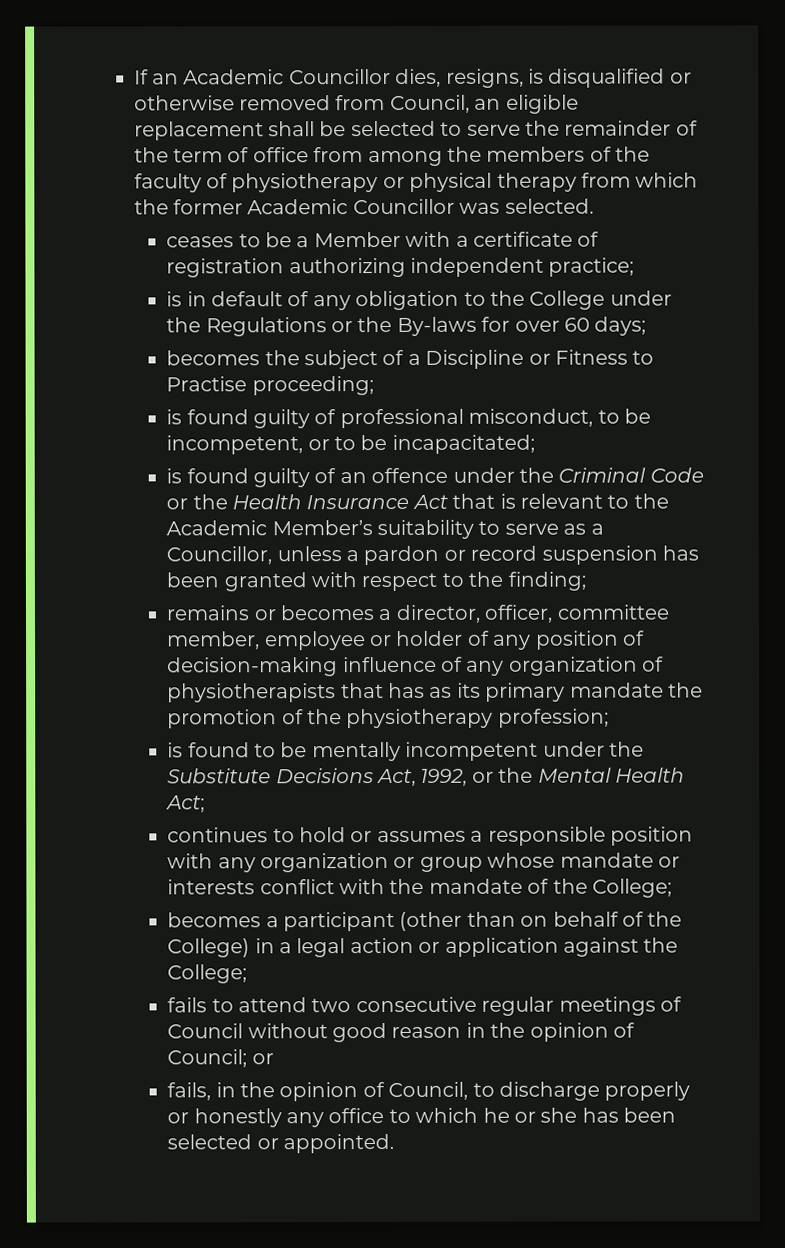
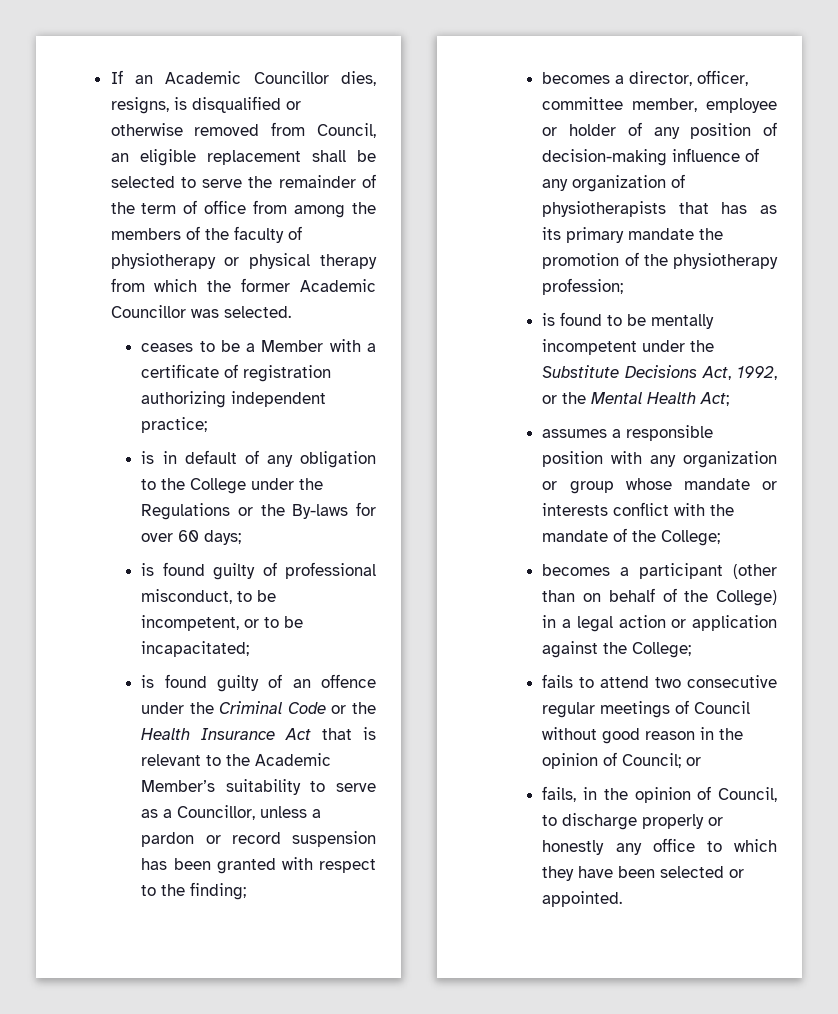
- becomes the subject of a Discipline or Fitness to Practise proceeding;
- remains or becomes a director, officer, committee member, employee or holder of any position of decision-making influence of any organization of physiotherapists that has as its primary mandate the promotion of the physiotherapy profession;
+ becomes a director, officer, committee member, employee or holder of any position of decision-making influence of any organization of physiotherapists that has as its primary mandate the promotion of the physiotherapy profession;
- continues to hold or assumes a responsible position with any organization or group whose mandate or interests conflict with the mandate of the College;
+ assumes a responsible position with any organization or group whose mandate or interests conflict with the mandate of the College;
- fails, in the opinion of Council, to discharge properly or honestly any office to which he or she has been selected or appointed.
+ fails, in the opinion of Council, to discharge properly or honestly any office to which they have been selected or appointed.

